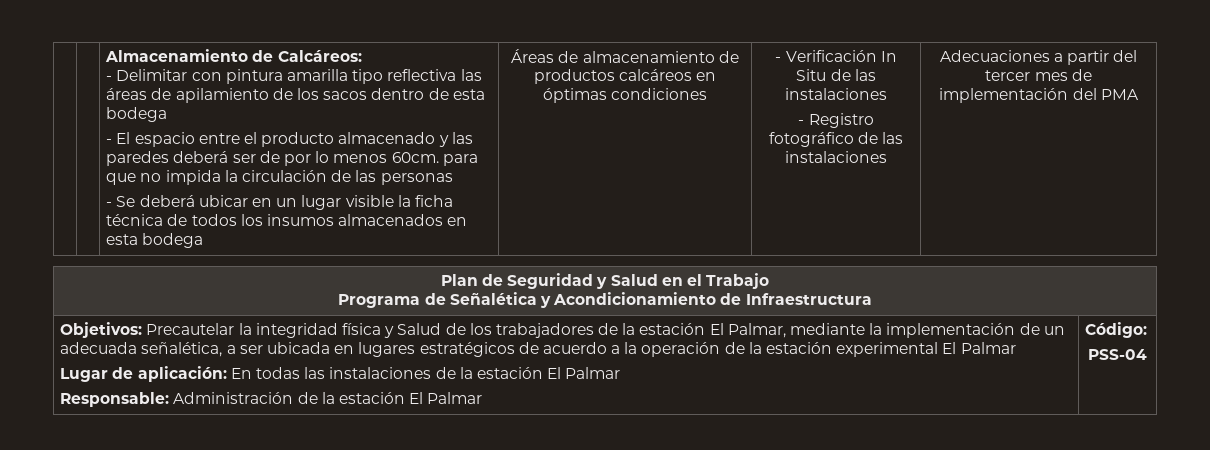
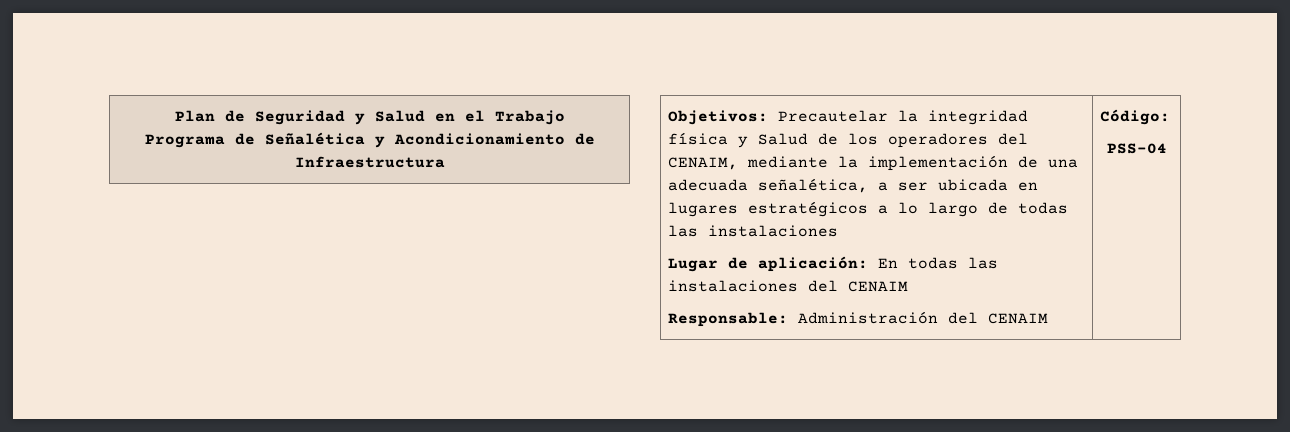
- Almacenamiento de Calcáreos:
- - Delimitar con pintura amarilla tipo reflectiva las áreas de apilamiento de los sacos dentro de esta bodega
- - El espacio entre el producto almacenado y las paredes deberá ser de por lo menos 60cm. para que no impida la circulación de las personas
- - Se deberá ubicar en un lugar visible la ficha técnica de todos los insumos almacenados en esta bodega | Áreas de almacenamiento de productos calcáreos en óptimas condiciones | - Verificación In Situ de las instalaciones
- - Registro fotográfico de las instalaciones | Adecuaciones a partir del tercer mes de implementación del PMA
- Objetivos: Precautelar la integridad física y Salud de los trabajadores de la estación El Palmar, mediante la implementación de un adecuada señalética, a ser ubicada en lugares estratégicos de acuerdo a la operación de la estación experimental El Palmar
+ Objetivos: Precautelar la integridad física y Salud de los operadores del CENAIM, mediante la implementación de una adecuada señalética, a ser ubicada en lugares estratégicos a lo largo de todas las instalaciones
- Lugar de aplicación: En todas las instalaciones de la estación El Palmar
- Responsable: Administración de la estación El Palmar
+ Lugar de aplicación: En todas las instalaciones del CENAIM
+ Responsable: Administración del CENAIM

